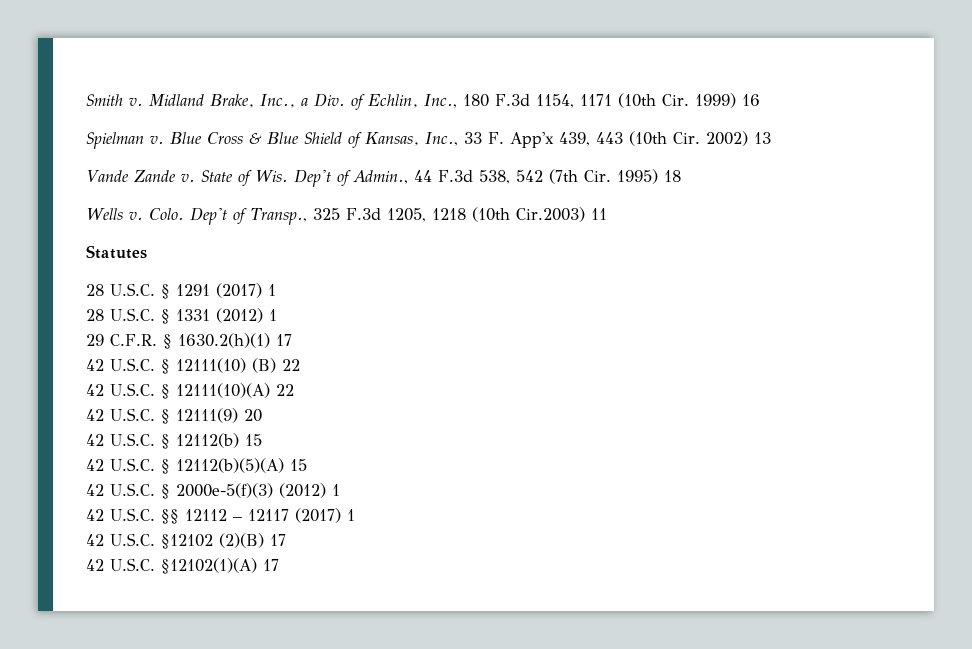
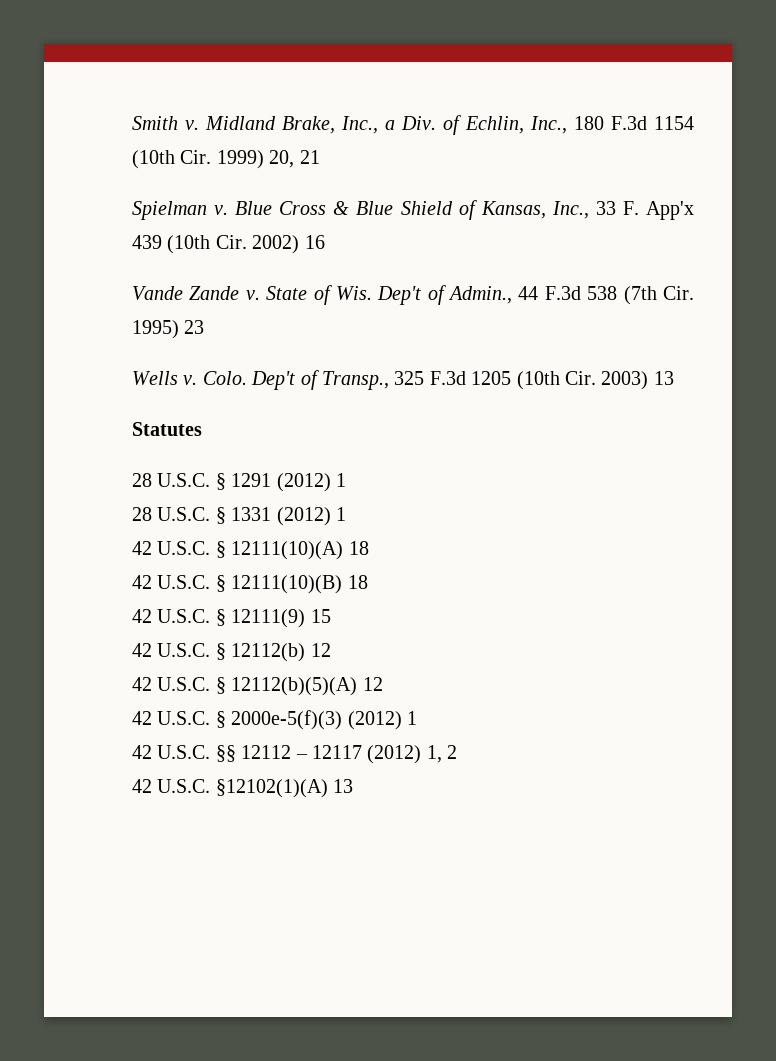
- Midland Brake, Inc., a Div. of Echlin, Inc., 180 F.3d 1154, 1171 (10th Cir. 1999) 16
+ Midland Brake, Inc., a Div. of Echlin, Inc., 180 F.3d 1154 (10th Cir. 1999) 20, 21
- Blue Cross & Blue Shield of Kansas, Inc., 33 F. App'x 439, 443 (10th Cir. 2002) 13
+ Blue Cross & Blue Shield of Kansas, Inc., 33 F. App'x 439 (10th Cir. 2002) 16
- State of Wis. Dep't of Admin., 44 F.3d 538, 542 (7th Cir. 1995) 18
+ State of Wis. Dep't of Admin., 44 F.3d 538 (7th Cir. 1995) 23
- Dep't of Transp., 325 F.3d 1205, 1218 (10th Cir.2003) 11
+ Dep't of Transp., 325 F.3d 1205 (10th Cir. 2003) 13
- 28 U.S.C. § 1291 (2017) 1
+ 28 U.S.C. § 1291 (2012) 1
- 29 C.F.R. § 1630.2(h)(1) 17
- 42 U.S.C. § 12111(10) (B) 22
- 42 U.S.C. § 12111(10)(A) 22
+ 42 U.S.C. § 12111(10)(A) 18
+ 42 U.S.C. § 12111(10)(B) 18
- 42 U.S.C. § 12111(9) 20
+ 42 U.S.C. § 12111(9) 15
- 42 U.S.C. § 12112(b) 15
+ 42 U.S.C. § 12112(b) 12
- 42 U.S.C. § 12112(b)(5)(A) 15
+ 42 U.S.C. § 12112(b)(5)(A) 12
- 42 U.S.C. §§ 12112 – 12117 (2017) 1
- 42 U.S.C. §12102 (2)(B) 17
+ 42 U.S.C. §§ 12112 – 12117 (2012) 1, 2
- 42 U.S.C. §12102(1)(A) 17
+ 42 U.S.C. §12102(1)(A) 13

